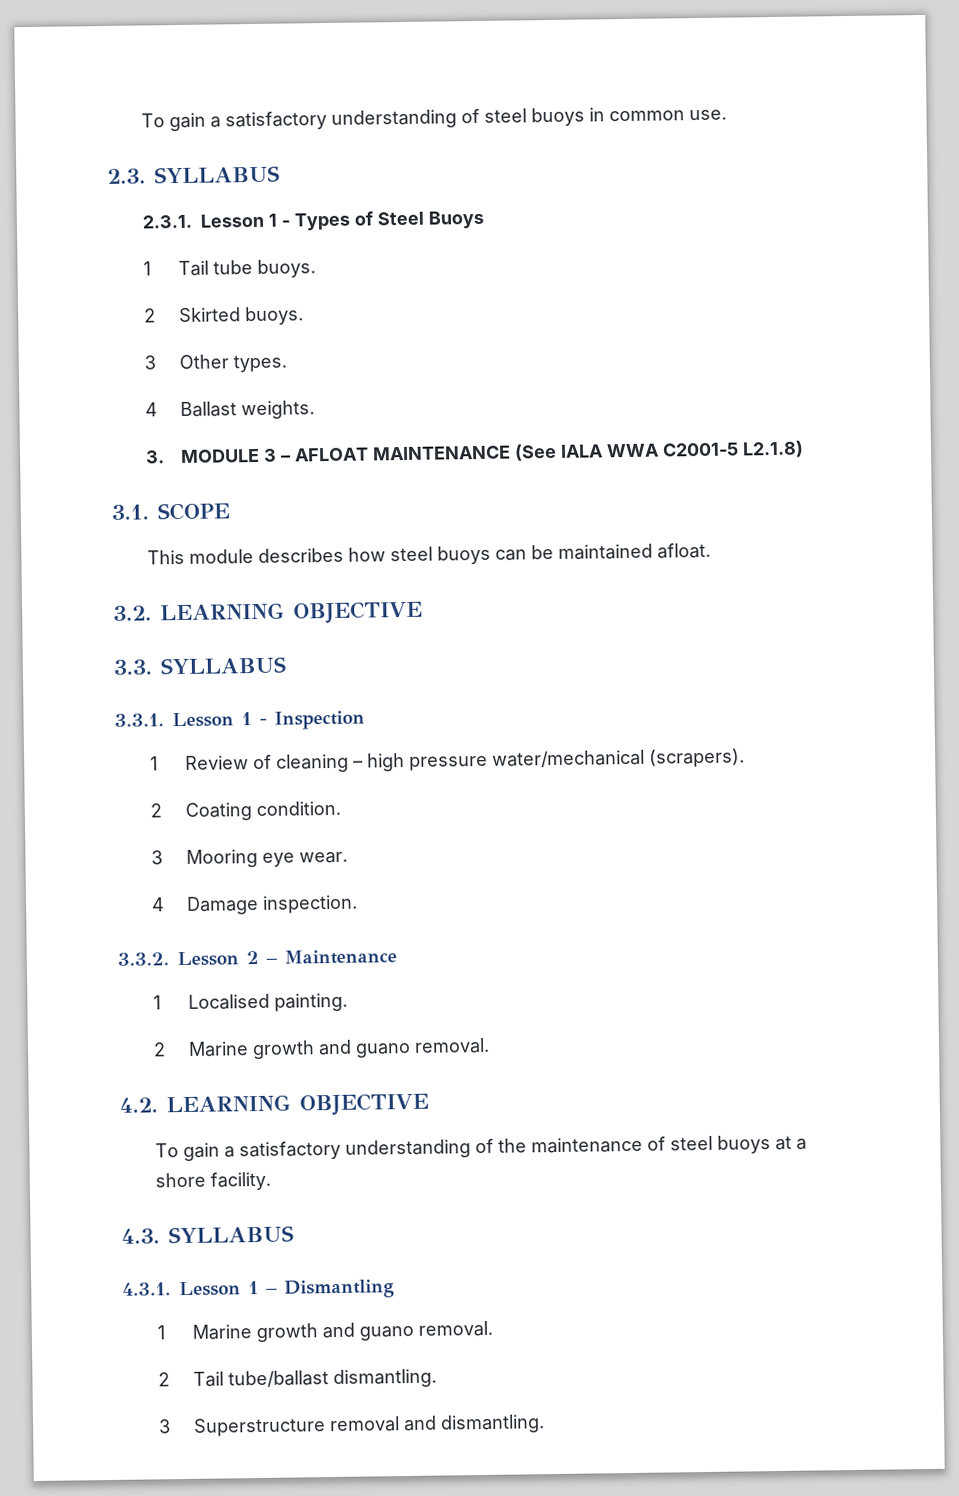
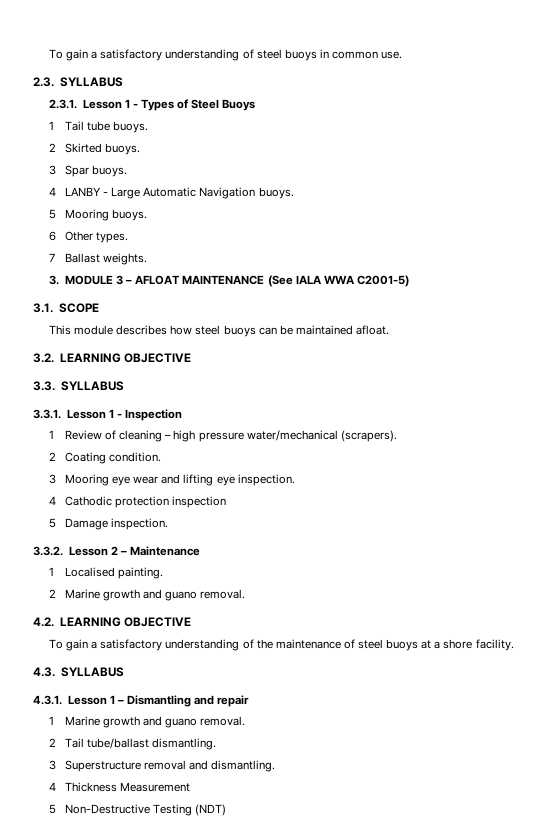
- 3 Other types.
+ 3 Spar buoys.
+ 4 LANBY - Large Automatic Navigation buoys.
+ 5 Mooring buoys.
+ 6 Other types.
- 4 Ballast weights.
+ 7 Ballast weights.
- 3. MODULE 3 – AFLOAT MAINTENANCE (See IALA WWA C2001-5 L2.1.8)
+ 3. MODULE 3 – AFLOAT MAINTENANCE (See IALA WWA C2001-5)
- 3 Mooring eye wear.
- 4 Damage inspection.
+ 3 Mooring eye wear and lifting eye inspection.
+ 4 Cathodic protection inspection
+ 5 Damage inspection.
- 4.3.1. Lesson 1 – Dismantling
+ 4.3.1. Lesson 1 – Dismantling and repair
+ 4 Thickness Measurement
+ 5 Non-Destructive Testing (NDT)

